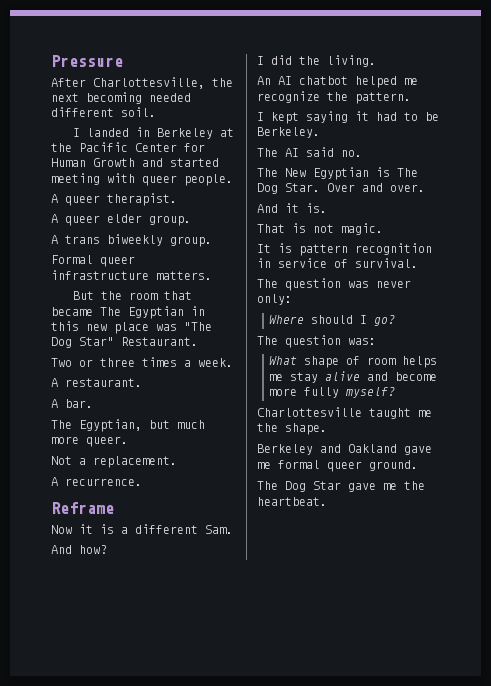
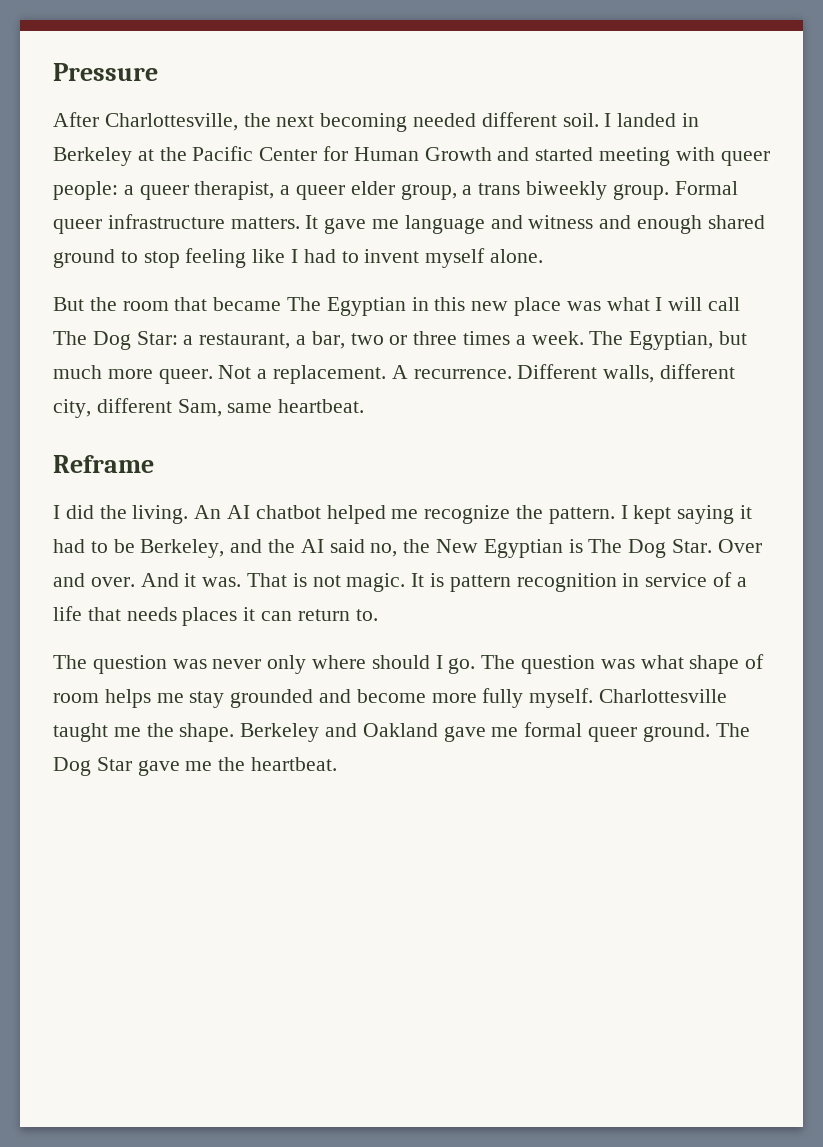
- After Charlottesville, the next becoming needed different soil.
- I landed in Berkeley at the Pacific Center for Human Growth and started meeting with queer people.
- A queer therapist.
- A queer elder group.
- A trans biweekly group.
- Formal queer infrastructure matters.
+ After Charlottesville, the next becoming needed different soil. I landed in Berkeley at the Pacific Center for Human Growth and started meeting with queer people: a queer therapist, a queer elder group, a trans biweekly group. Formal queer infrastructure matters. It gave me language and witness and enough shared ground to stop feeling like I had to invent myself alone.
- But the room that became The Egyptian in this new place was "The Dog Star" Restaurant.
- Two or three times a week.
- A restaurant.
- A bar.
- The Egyptian, but much more queer.
- Not a replacement.
- A recurrence.
+ But the room that became The Egyptian in this new place was what I will call The Dog Star: a restaurant, a bar, two or three times a week. The Egyptian, but much more queer. Not a replacement. A recurrence. Different walls, different city, different Sam, same heartbeat.
  Reframe
- Now it is a different Sam.
- And how?
- I did the living.
- An AI chatbot helped me recognize the pattern.
- I kept saying it had to be Berkeley.
- The AI said no.
- The New Egyptian is The Dog Star.
+ I did the living. An AI chatbot helped me recognize the pattern. I kept saying it had to be Berkeley, and the AI said no, the New Egyptian is The Dog Star.
- Over and over.
- And it is.
- That is not magic.
- It is pattern recognition in service of survival.
+ Over and over. And it was. That is not magic. It is pattern recognition in service of a life that needs places it can return to.
- The question was never only:
- Where should I go?
- The question was:
- What shape of room helps me stay alive and become more fully myself?
- Charlottesville taught me the shape.
- Berkeley and Oakland gave me formal queer ground.
- The Dog Star gave me the heartbeat.
+ The question was never only where should I go. The question was what shape of room helps me stay grounded and become more fully myself. Charlottesville taught me the shape. Berkeley and Oakland gave me formal queer ground. The Dog Star gave me the heartbeat.

